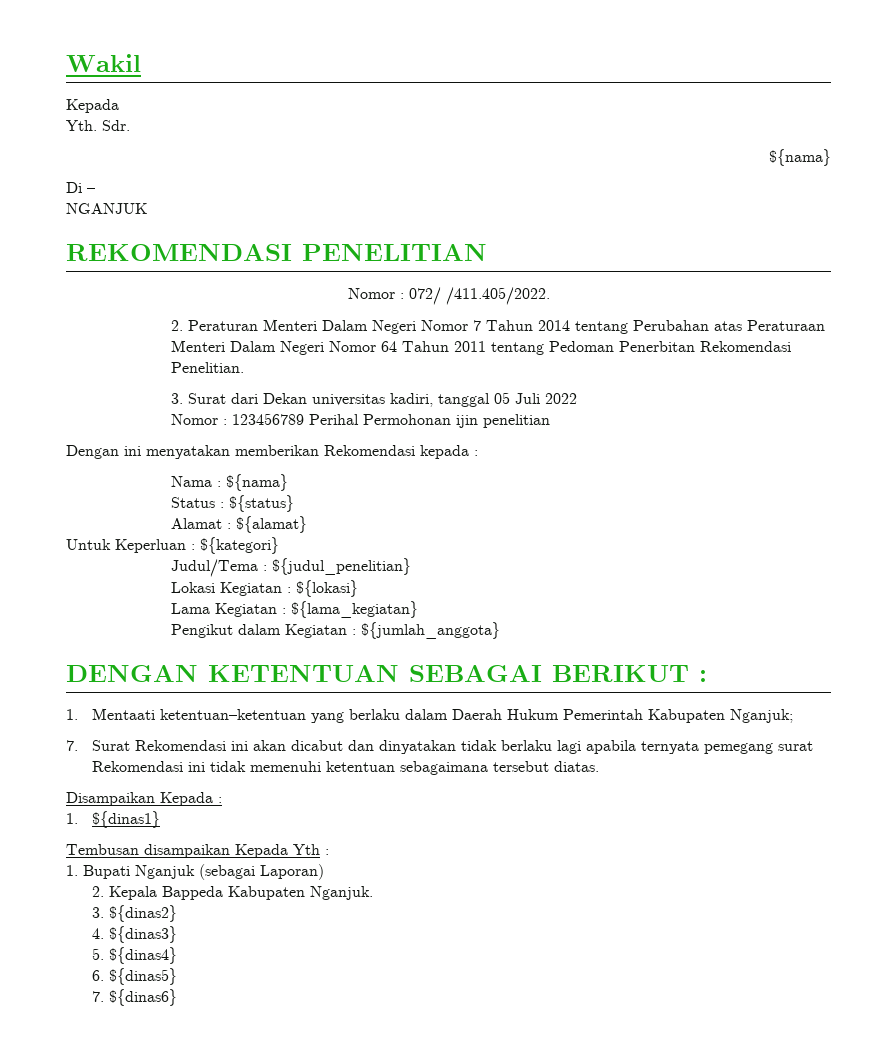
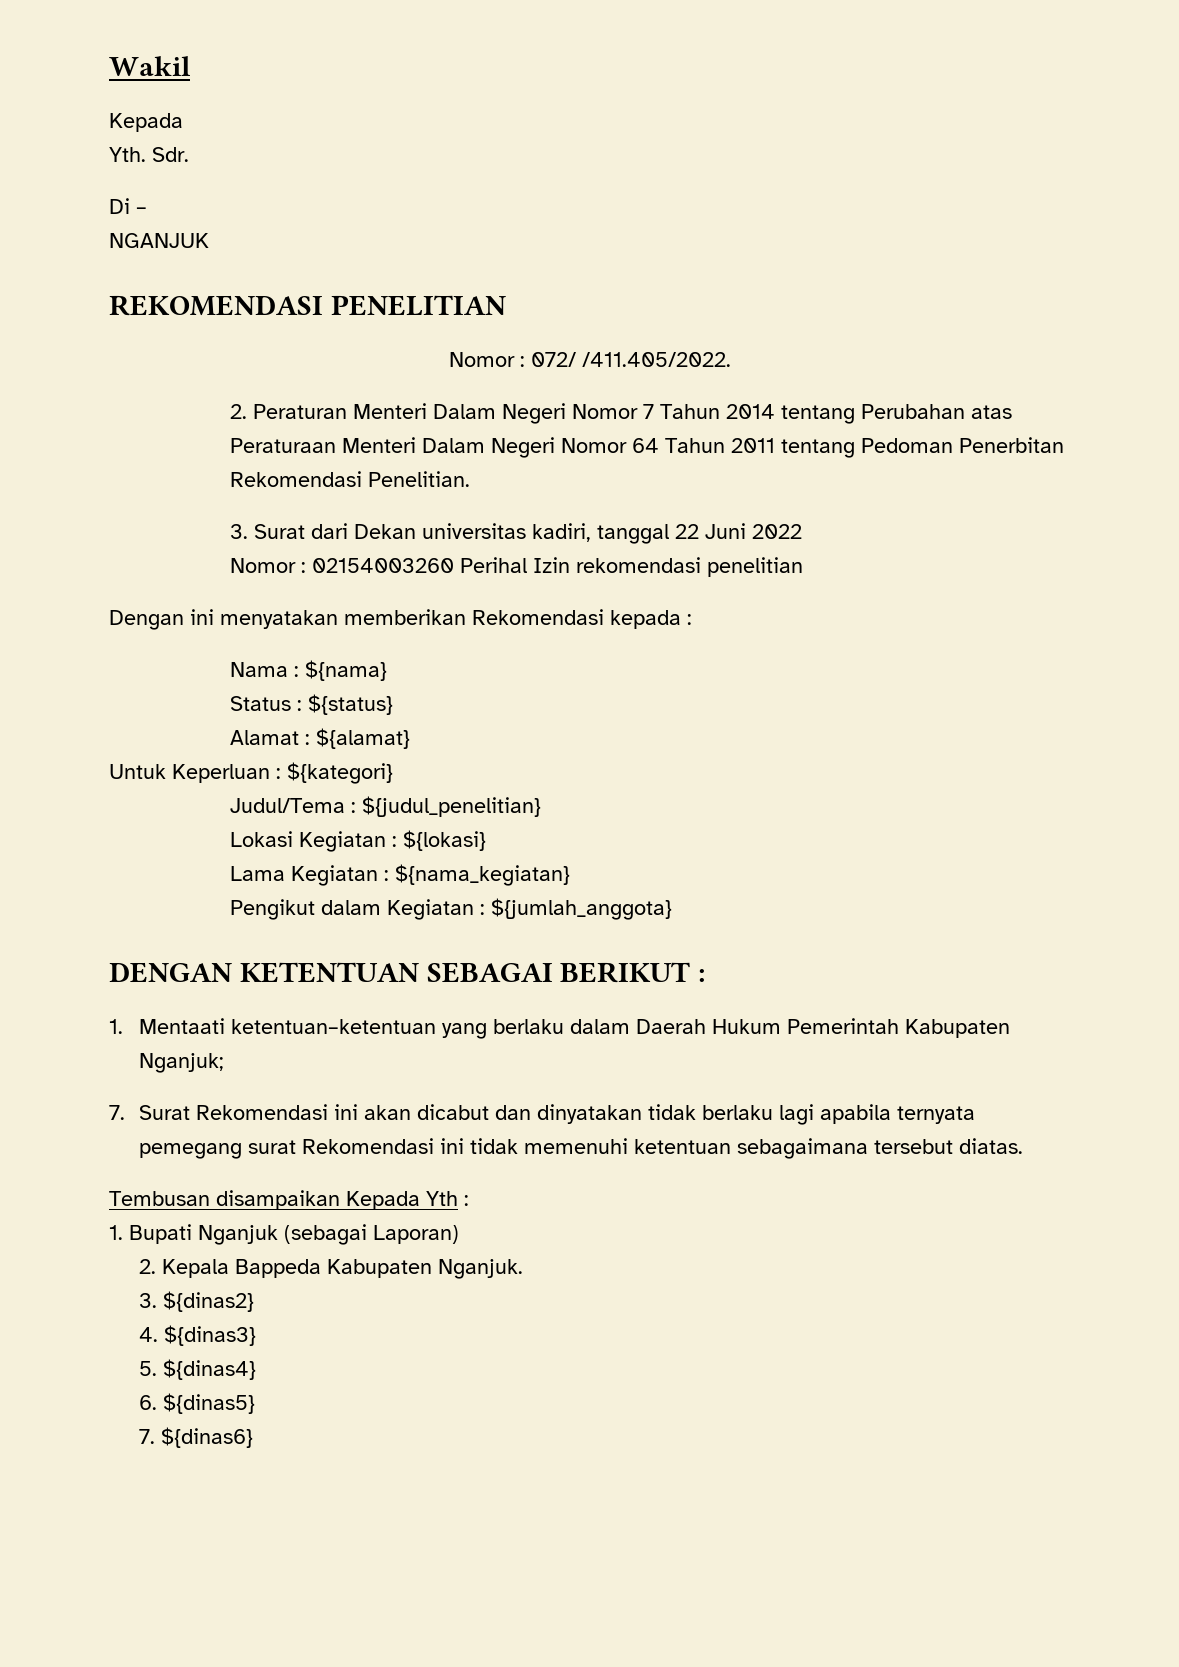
  Yth. Sdr.
- ${nama}
- 3. Surat dari Dekan universitas kadiri, tanggal 05 Juli 2022
+ 3. Surat dari Dekan universitas kadiri, tanggal 22 Juni 2022
- Nomor : 123456789 Perihal Permohonan ijin penelitian
+ Nomor : 02154003260 Perihal Izin rekomendasi penelitian
- Lama Kegiatan : ${lama_kegiatan}
+ Lama Kegiatan : ${nama_kegiatan}
- Disampaikan Kepada :
- 1. ${dinas1}

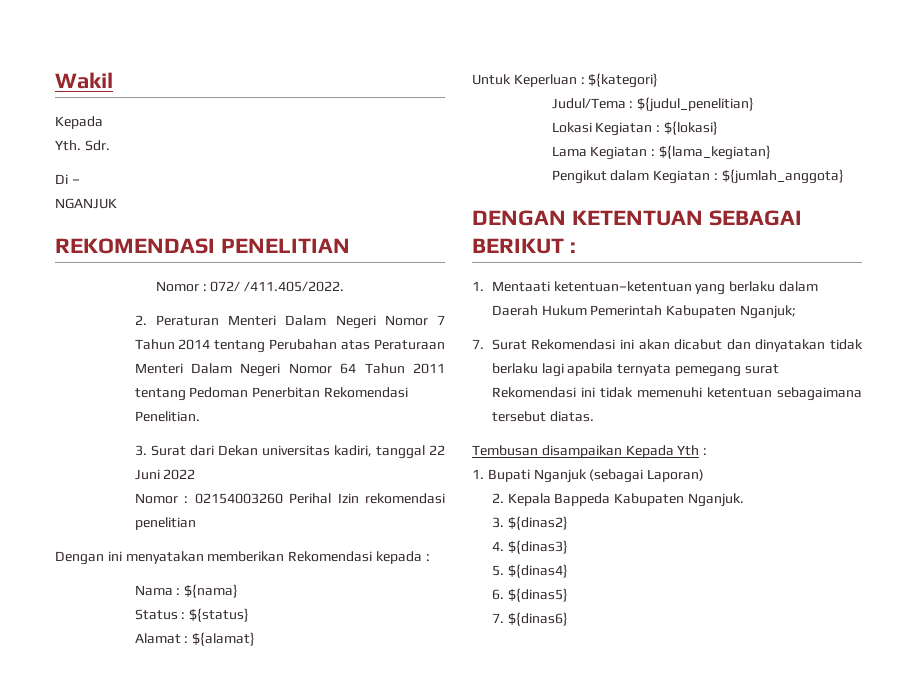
- Lama Kegiatan : ${nama_kegiatan}
+ Lama Kegiatan : ${lama_kegiatan}

